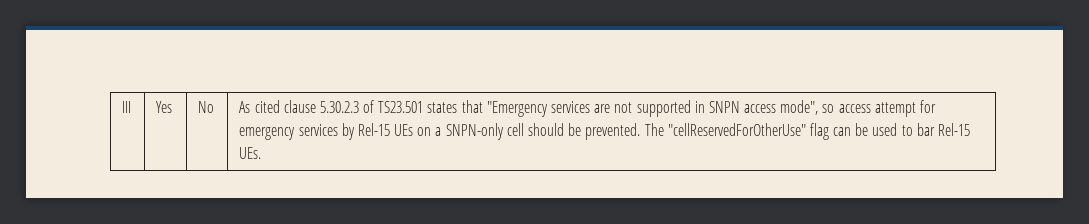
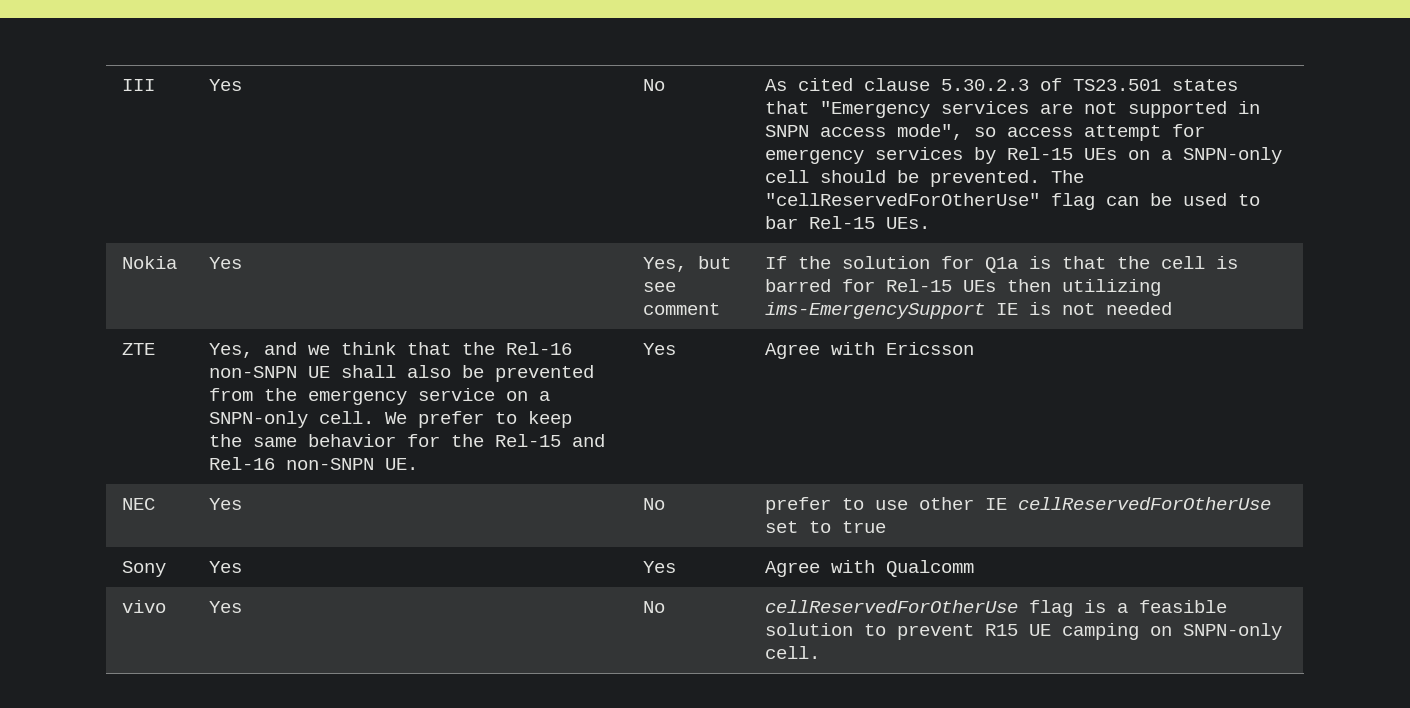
+ Nokia | Yes | Yes, but see comment | If the solution for Q1a is that the cell is barred for Rel-15 UEs then utilizing ims-EmergencySupport IE is not needed
+ ZTE | Yes, and we think that the Rel-16 non-SNPN UE shall also be prevented from the emergency service on a SNPN-only cell. We prefer to keep the same behavior for the Rel-15 and Rel-16 non-SNPN UE. | Yes | Agree with Ericsson
+ NEC | Yes | No | prefer to use other IE cellReservedForOtherUse set to true
+ Sony | Yes | Yes | Agree with Qualcomm
+ vivo | Yes | No | cellReservedForOtherUse flag is a feasible solution to prevent R15 UE camping on SNPN-only cell.

